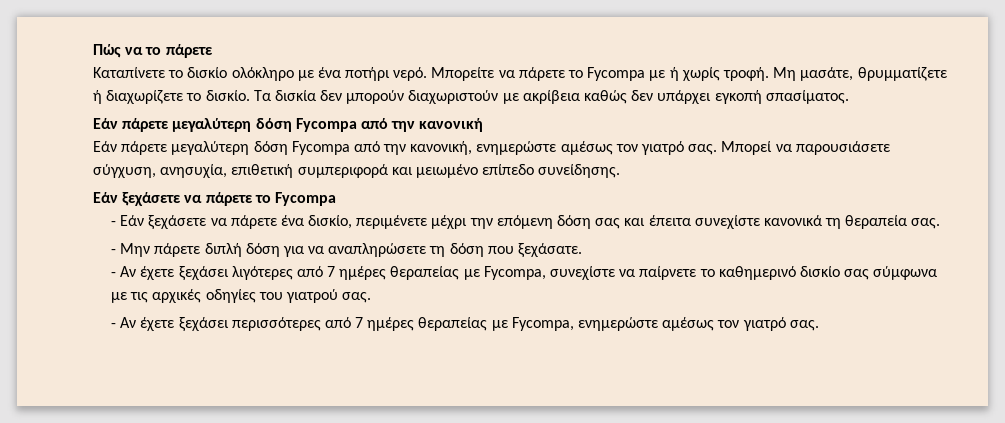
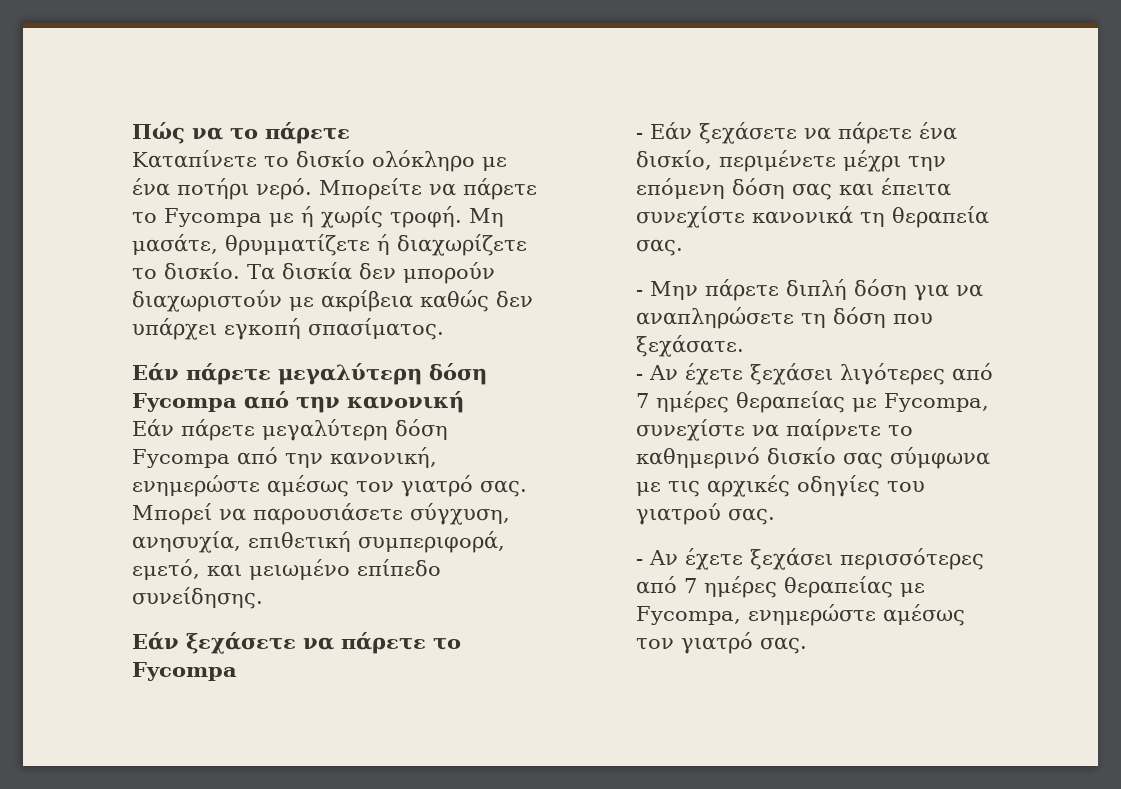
- Μπορεί να παρουσιάσετε σύγχυση, ανησυχία, επιθετική συμπεριφορά και μειωμένο επίπεδο συνείδησης.
+ Μπορεί να παρουσιάσετε σύγχυση, ανησυχία, επιθετική συμπεριφορά, εμετό, και μειωμένο επίπεδο συνείδησης.

